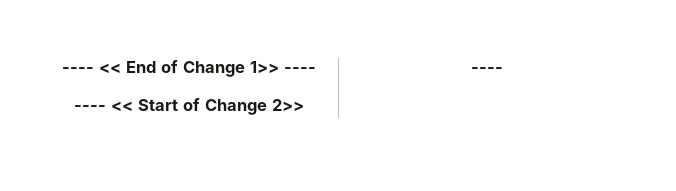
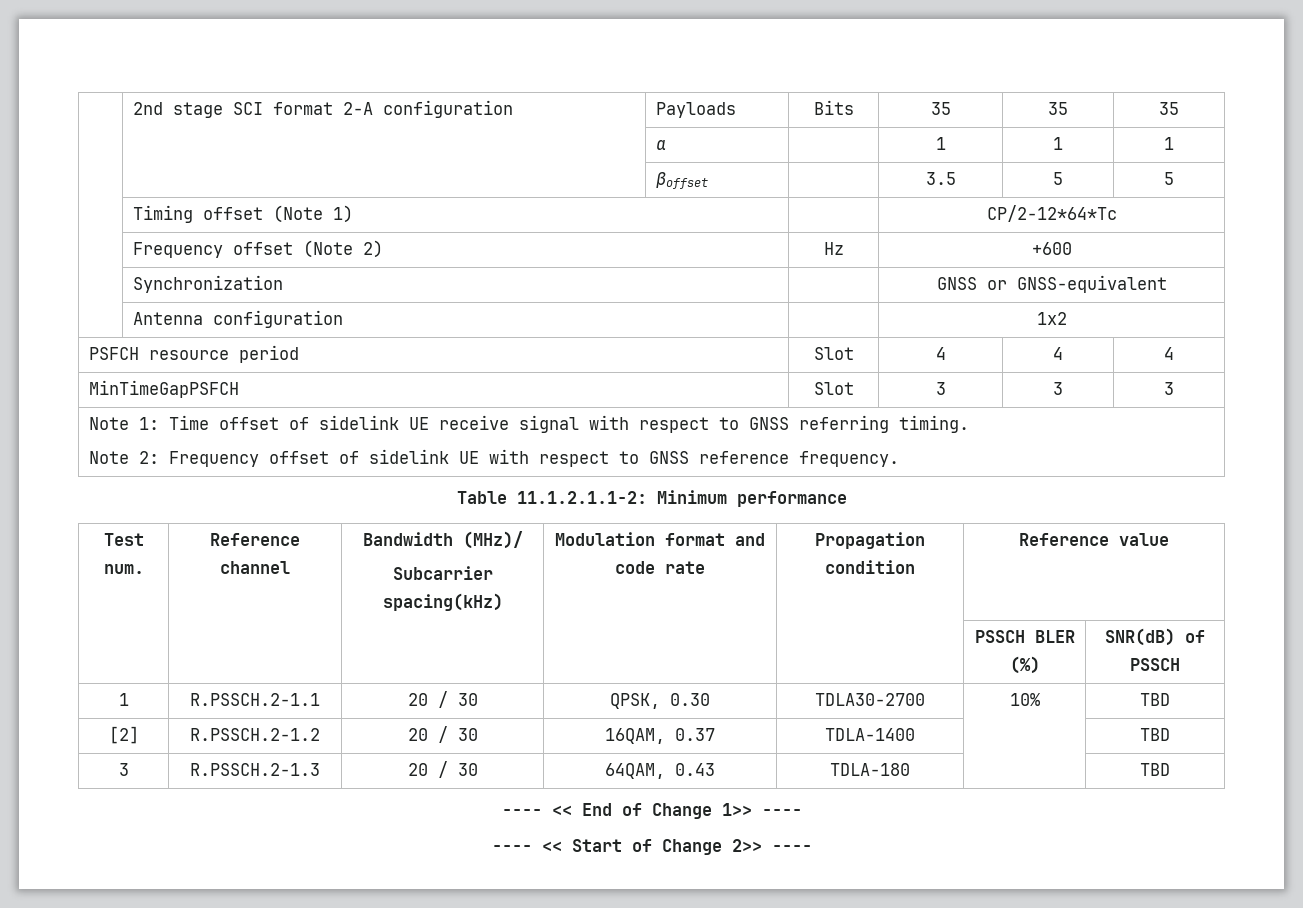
+ | 2nd stage SCI format 2-A configuration | Payloads | Bits | 35 | 35 | 35
+ | | α | | 1 | 1 | 1
+ | | βoffset | | 3.5 | 5 | 5
+ | Timing offset (Note 1) | | CP/2-12*64*Tc
+ | Frequency offset (Note 2) | Hz | +600
+ | Synchronization | | GNSS or GNSS-equivalent
+ | Antenna configuration | | 1x2
+ PSFCH resource period | Slot | 4 | 4 | 4
+ MinTimeGapPSFCH | Slot | 3 | 3 | 3
+ Note 1: Time offset of sidelink UE receive signal with respect to GNSS referring timing.
+ Note 2: Frequency offset of sidelink UE with respect to GNSS reference frequency.
+ Table 11.1.2.1.1-2: Minimum performance
+ Test num. | Reference channel | Bandwidth (MHz)/
+ Subcarrier spacing(kHz) | Modulation format and code rate | Propagation condition | Reference value
+ | | | | | PSSCH BLER (%) | SNR(dB) of PSSCH
+ 1 | R.PSSCH.2-1.1 | 20 / 30 | QPSK, 0.30 | TDLA30-2700 | 10% | TBD
+ [2] | R.PSSCH.2-1.2 | 20 / 30 | 16QAM, 0.37 | TDLA-1400 | | TBD
+ 3 | R.PSSCH.2-1.3 | 20 / 30 | 64QAM, 0.43 | TDLA-180 | | TBD

